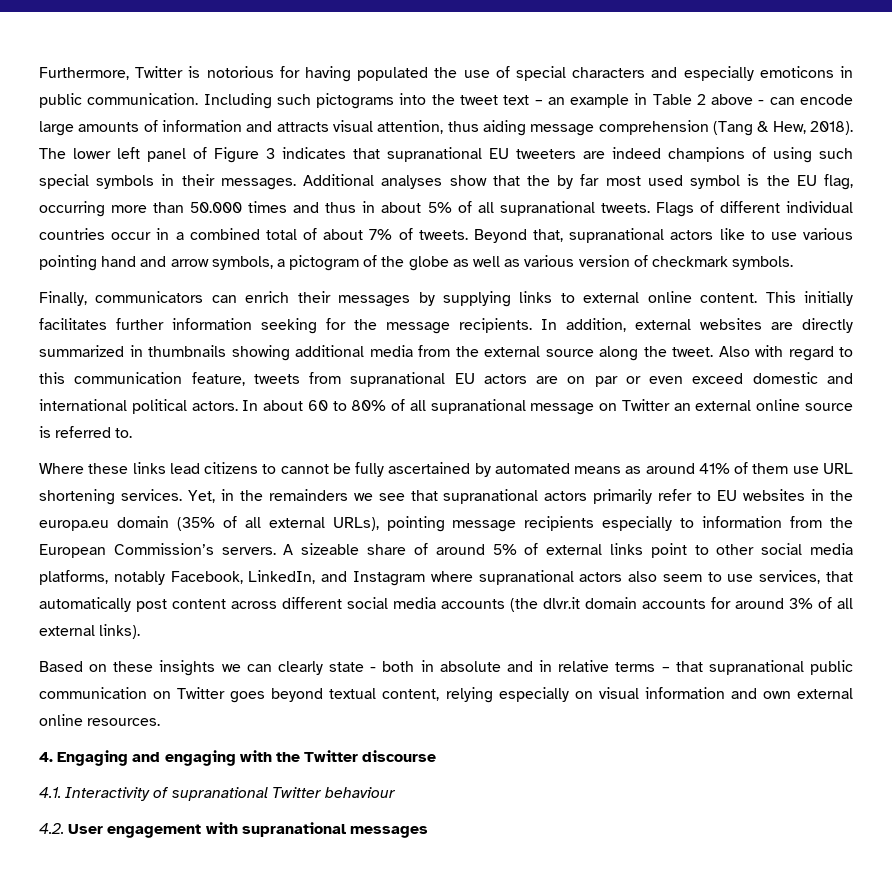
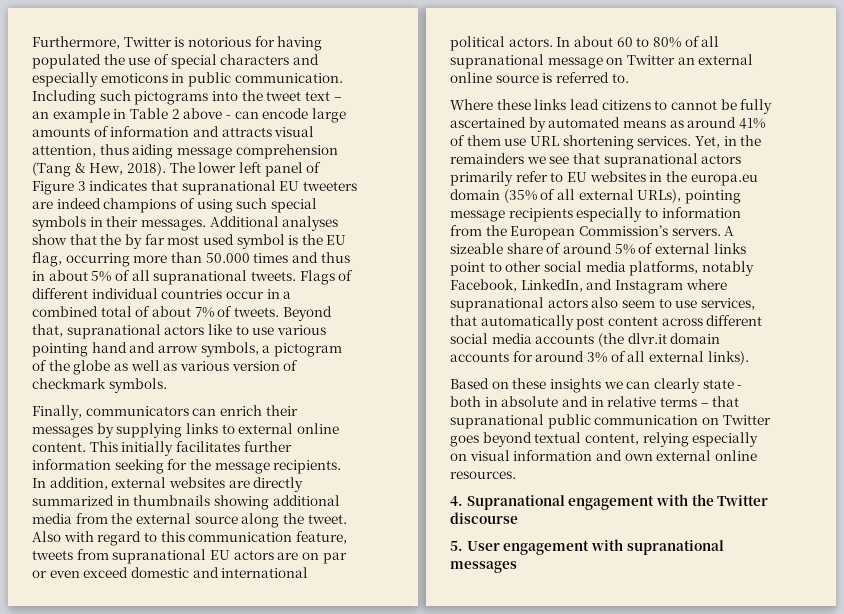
- 4. Engaging and engaging with the Twitter discourse
+ 4. Supranational engagement with the Twitter discourse
- 4.1. Interactivity of supranational Twitter behaviour
- 4.2. User engagement with supranational messages
+ 5. User engagement with supranational messages

